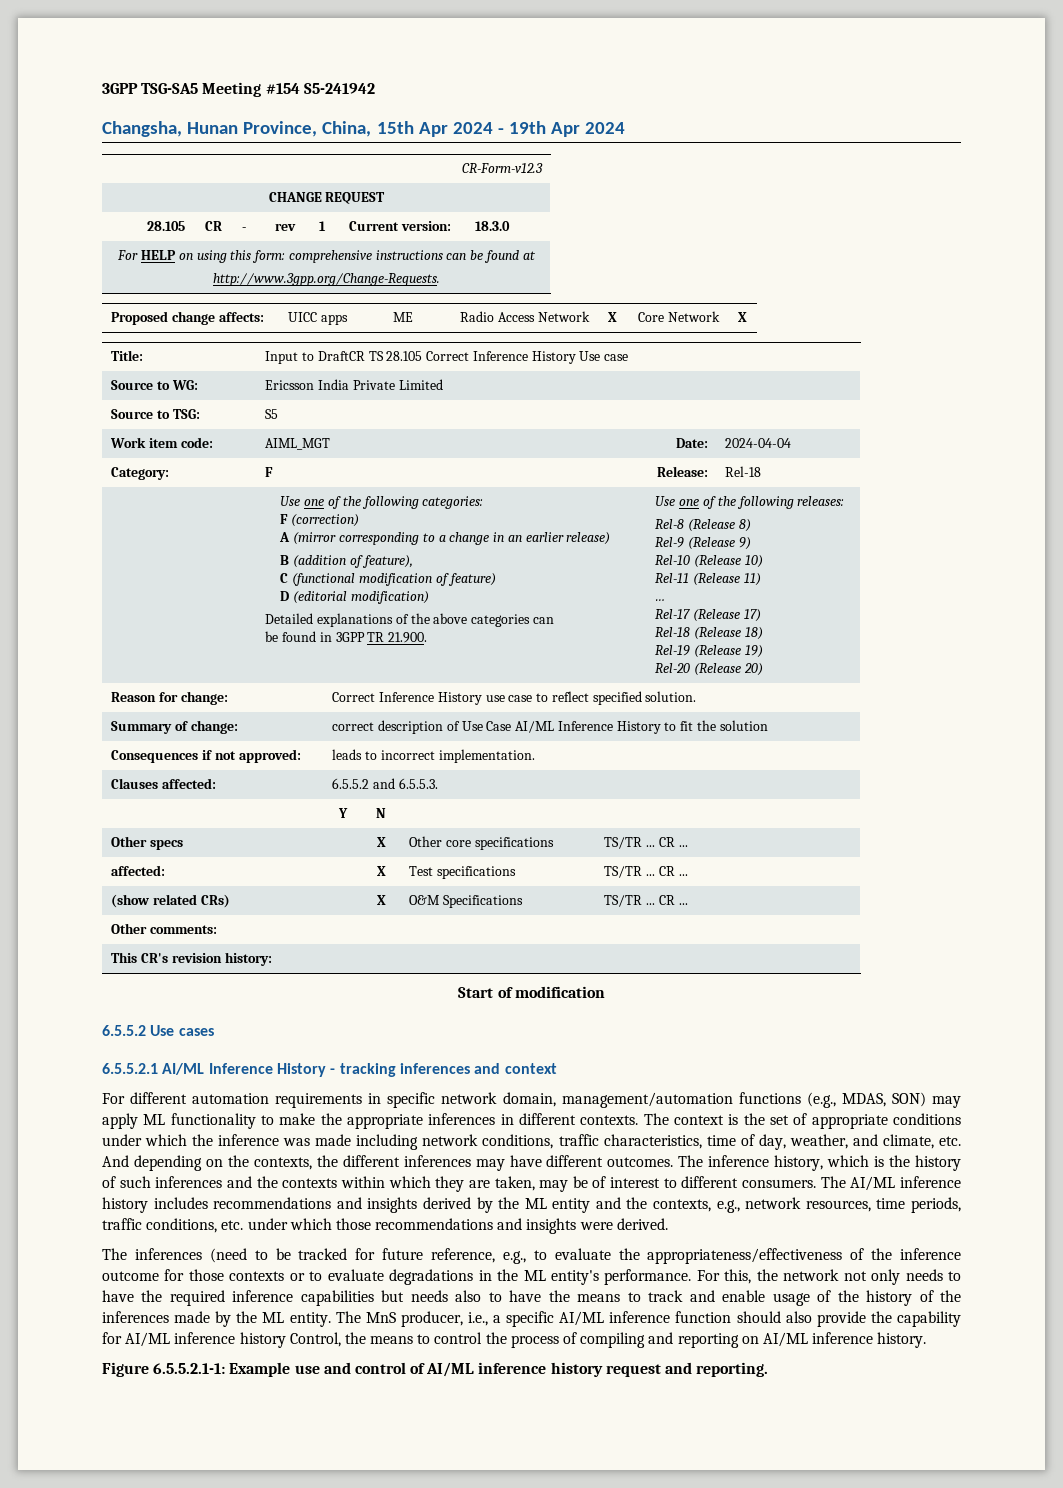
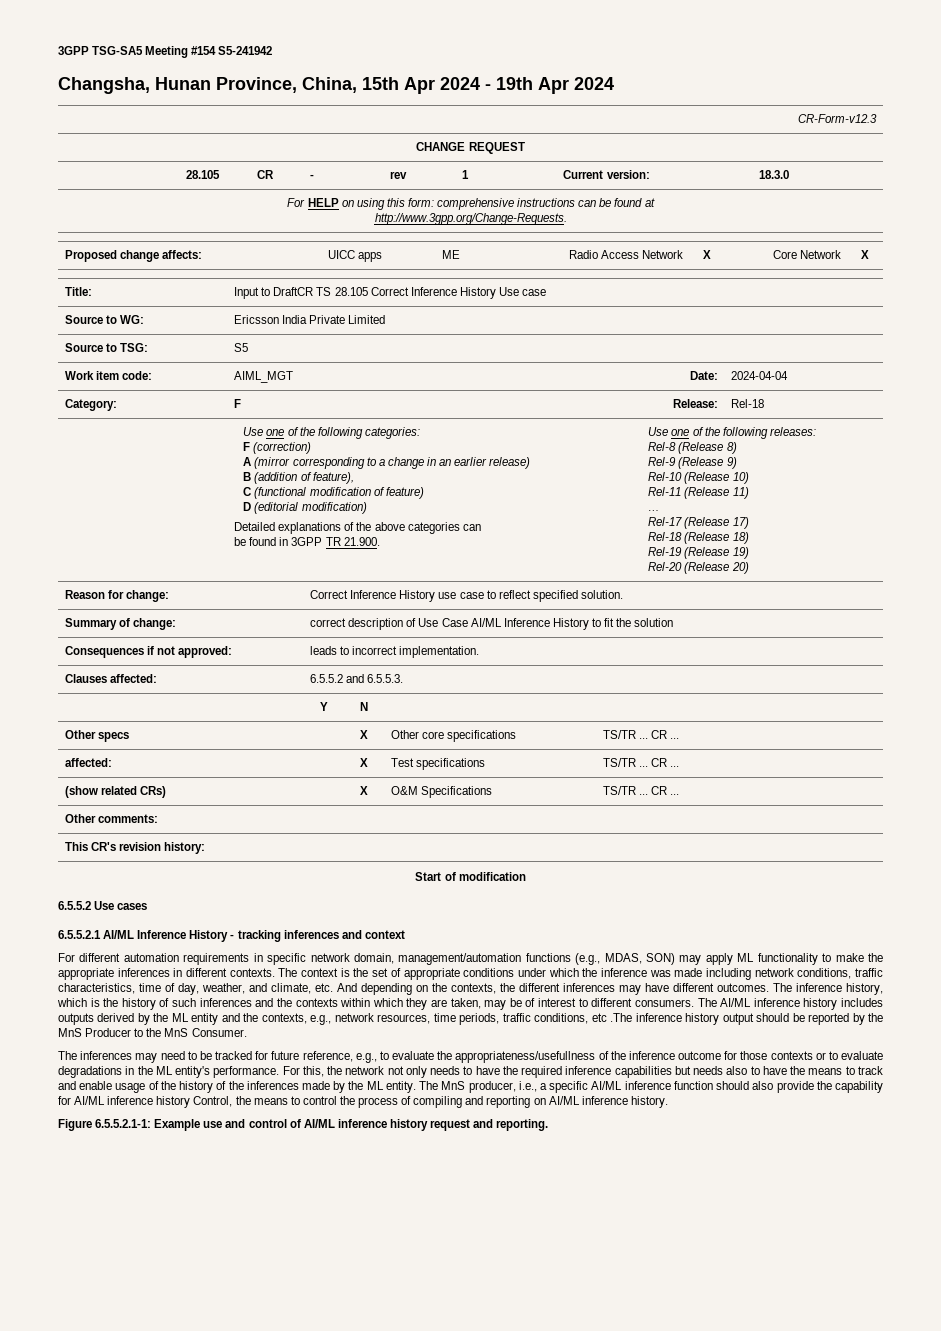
- The AI/ML inference history includes recommendations and insights derived by the ML entity and the contexts, e.g., network resources, time periods, traffic conditions, etc. under which those recommendations and insights were derived.
+ The AI/ML inference history includes outputs derived by the ML entity and the contexts, e.g., network resources, time periods, traffic conditions, etc .The inference history output should be reported by the MnS Producer to the MnS Consumer.
- The inferences (need to be tracked for future reference, e.g., to evaluate the appropriateness/effectiveness of the inference outcome for those contexts or to evaluate degradations in the ML entity's performance.
+ The inferences may need to be tracked for future reference, e.g., to evaluate the appropriateness/usefullness of the inference outcome for those contexts or to evaluate degradations in the ML entity's performance.

